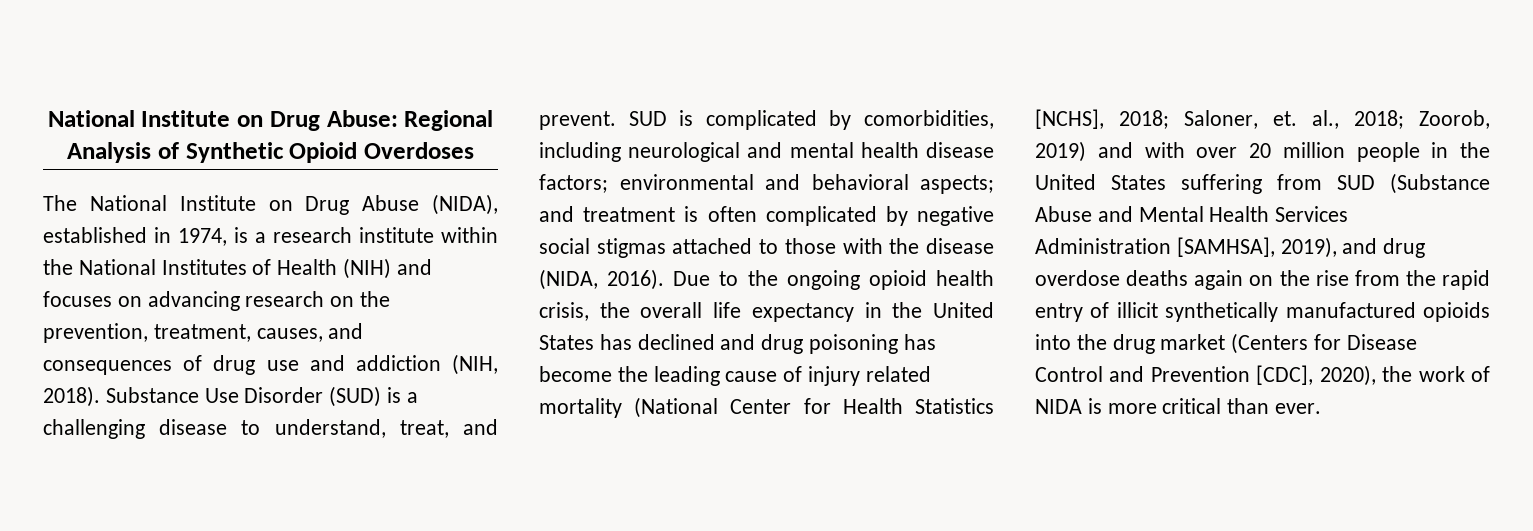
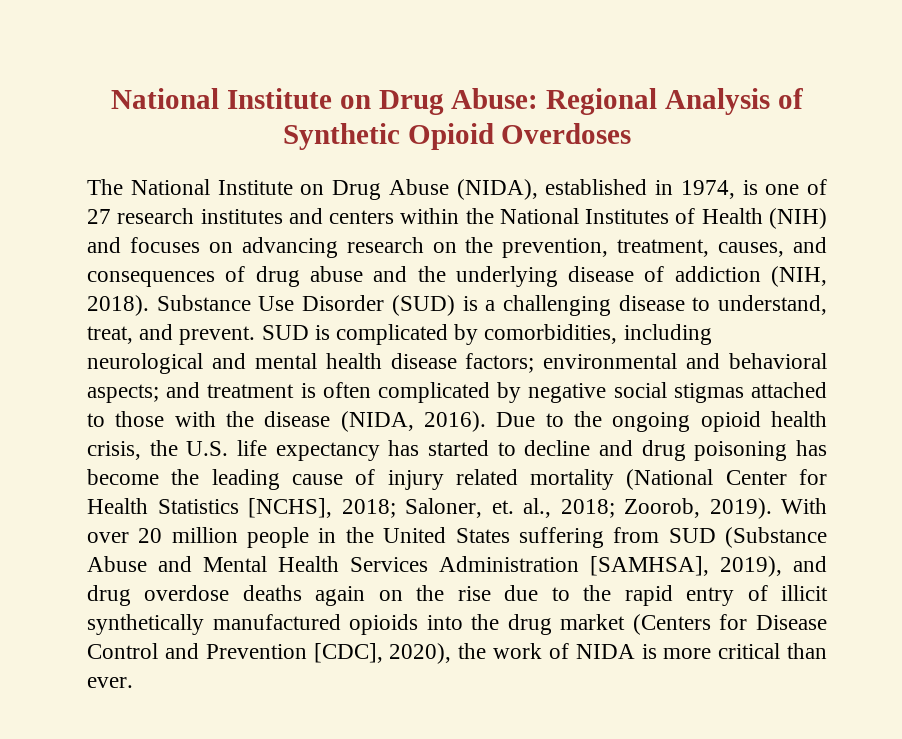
- The National Institute on Drug Abuse (NIDA), established in 1974, is a research institute within the National Institutes of Health (NIH) and focuses on advancing research on the prevention, treatment, causes, and consequences of drug use and addiction (NIH, 2018).
+ The National Institute on Drug Abuse (NIDA), established in 1974, is one of 27 research institutes and centers within the National Institutes of Health (NIH) and focuses on advancing research on the prevention, treatment, causes, and consequences of drug abuse and the underlying disease of addiction (NIH, 2018).
- Due to the ongoing opioid health crisis, the overall life expectancy in the United States has declined and drug poisoning has become the leading cause of injury related mortality (National Center for Health Statistics [NCHS], 2018;
+ Due to the ongoing opioid health crisis, the U.S. life expectancy has started to decline and drug poisoning has become the leading cause of injury related mortality (National Center for Health Statistics [NCHS], 2018;
- Zoorob, 2019) and with over 20 million people in the United States suffering from SUD (Substance Abuse and Mental Health Services Administration [SAMHSA], 2019), and drug overdose deaths again on the rise from the rapid entry of illicit synthetically manufactured opioids into the drug market (Centers for Disease Control and Prevention [CDC], 2020), the work of NIDA is more critical than ever.
+ Zoorob, 2019). With over 20 million people in the United States suffering from SUD (Substance Abuse and Mental Health Services Administration [SAMHSA], 2019), and drug overdose deaths again on the rise due to the rapid entry of illicit synthetically manufactured opioids into the drug market (Centers for Disease Control and Prevention [CDC], 2020), the work of NIDA is more critical than ever.

